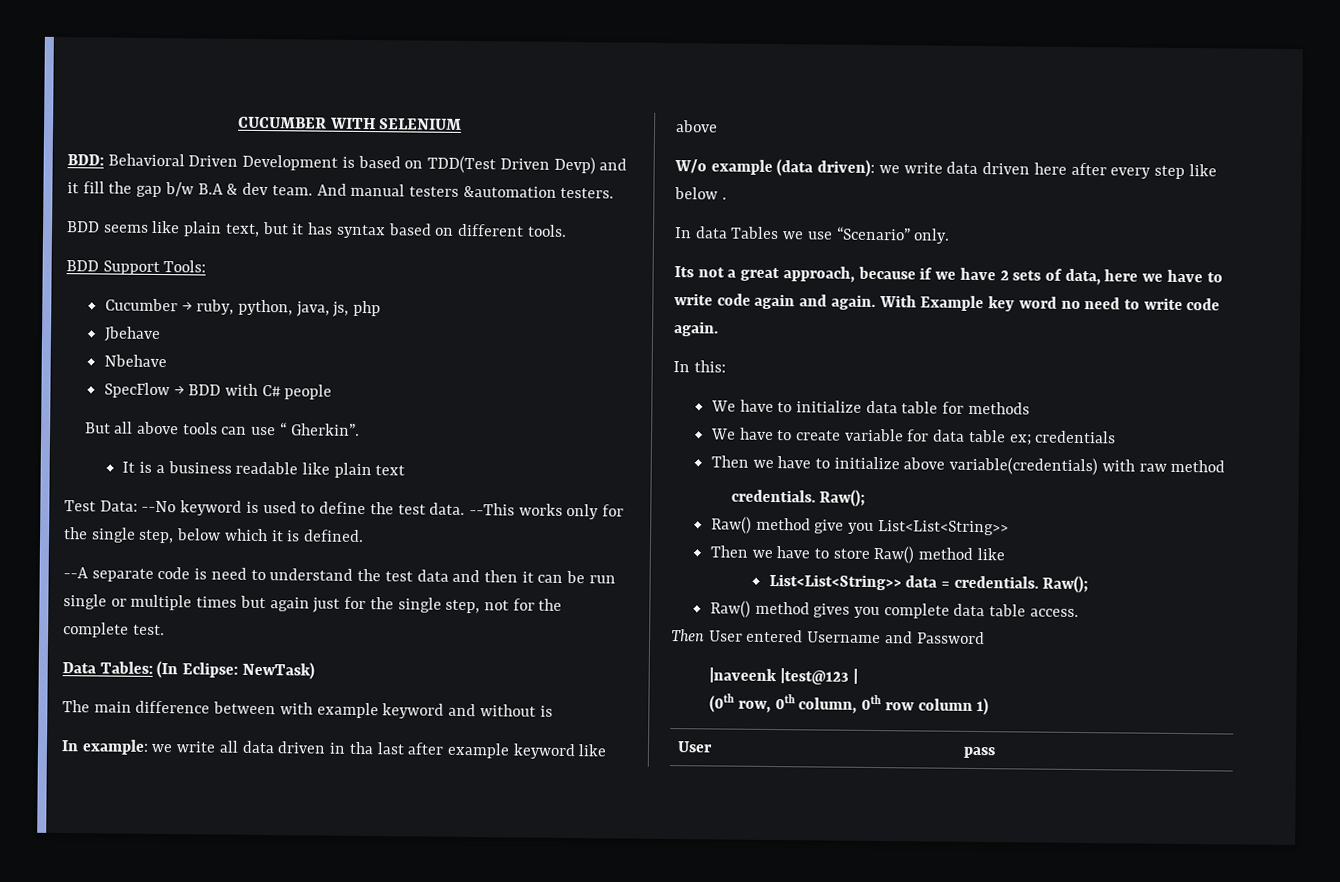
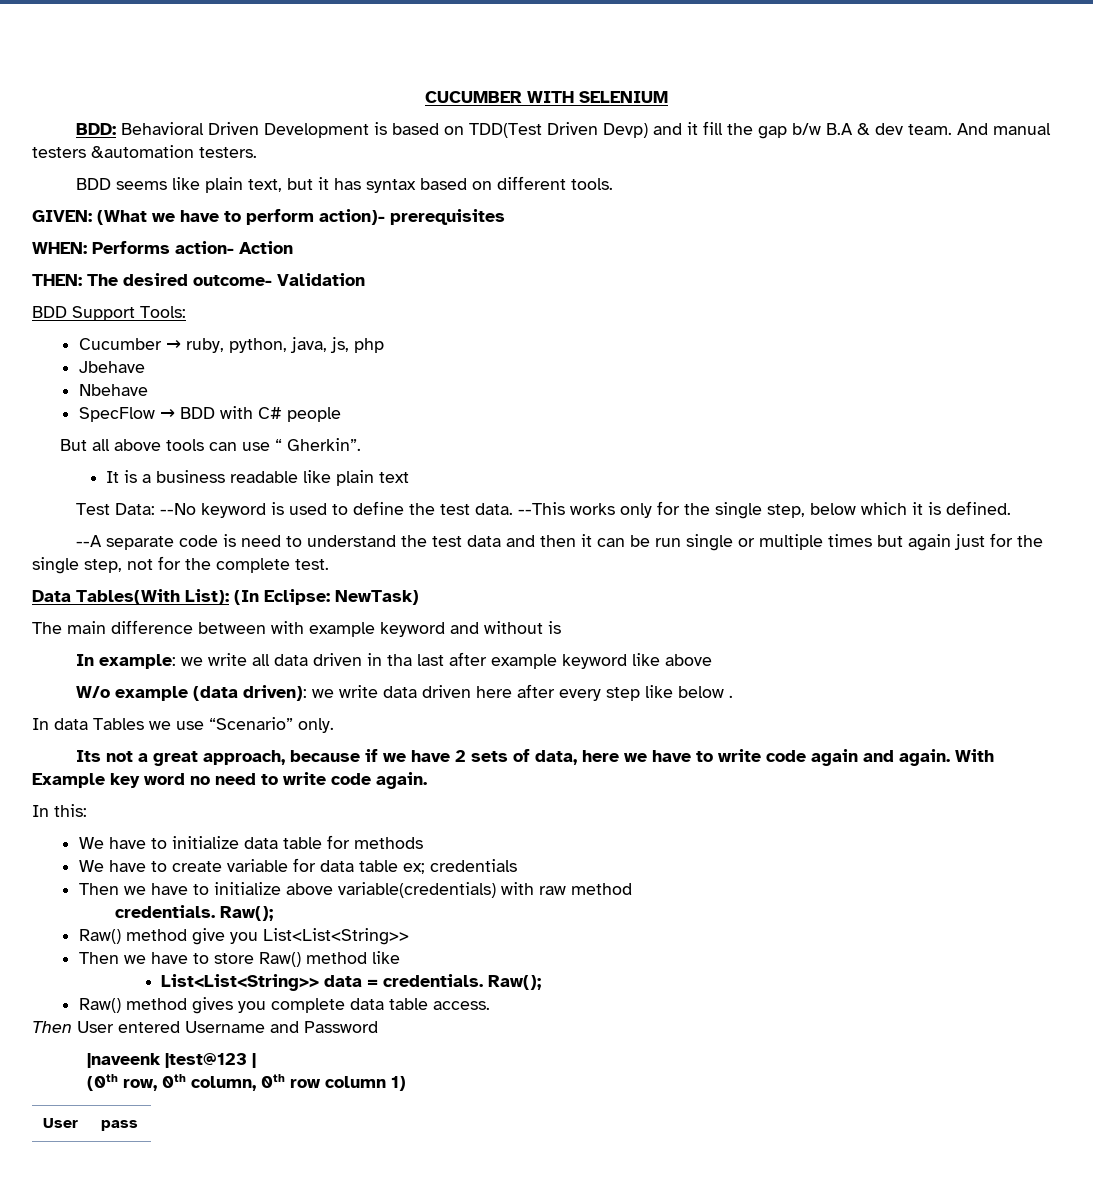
+ GIVEN: (What we have to perform action)- prerequisites
+ WHEN: Performs action- Action
+ THEN: The desired outcome- Validation
- Data Tables: (In Eclipse: NewTask)
+ Data Tables(With List): (In Eclipse: NewTask)

